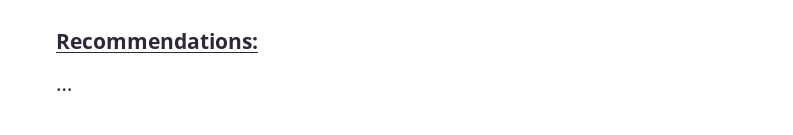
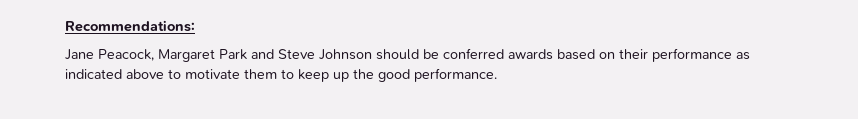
- …
+ Jane Peacock, Margaret Park and Steve Johnson should be conferred awards based on their performance as indicated above to motivate them to keep up the good performance.

